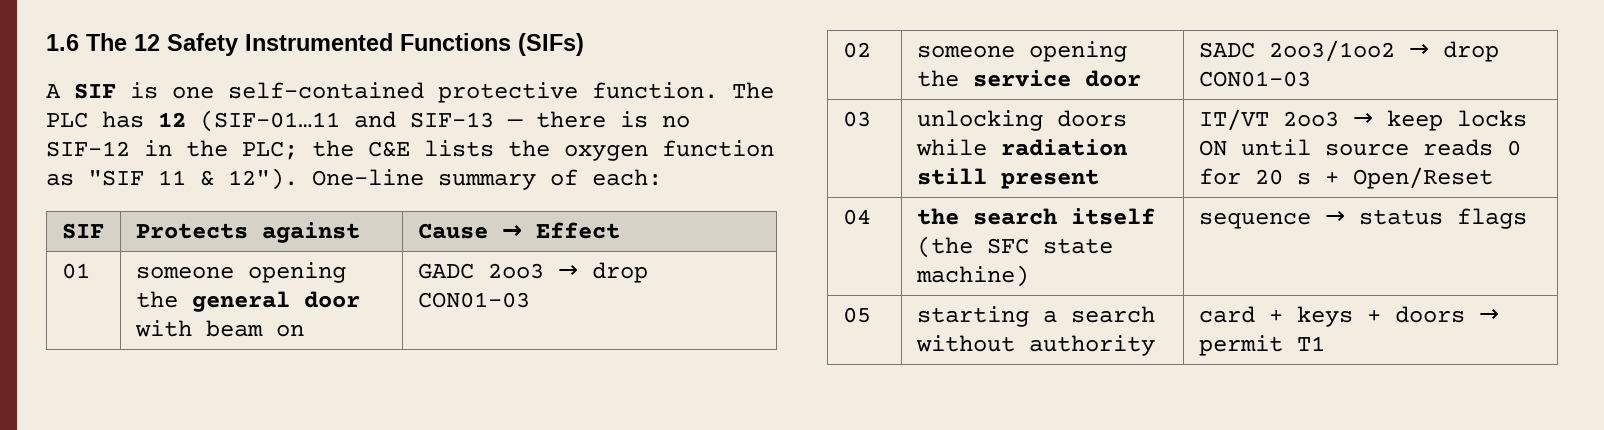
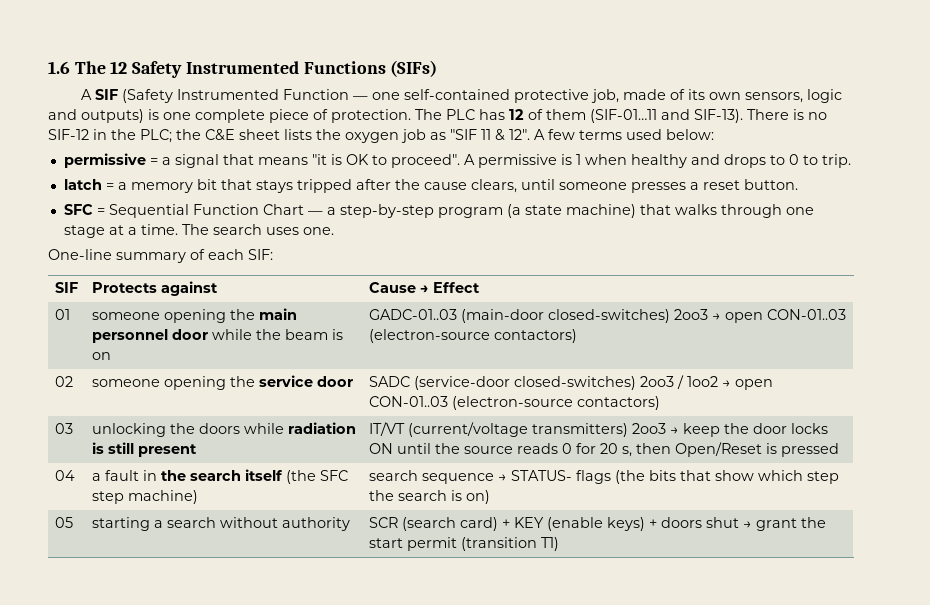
- A SIF is one self-contained protective function. The PLC has 12 (SIF-01…11 and SIF-13 — there is no SIF-12 in the PLC; the C&E lists the oxygen function as "SIF 11 & 12"). One-line summary of each:
+ A SIF (Safety Instrumented Function — one self-contained protective job, made of its own sensors, logic and outputs) is one complete piece of protection. The PLC has 12 of them (SIF-01…11 and SIF-13). There is no SIF-12 in the PLC; the C&E sheet lists the oxygen job as "SIF 11 & 12". A few terms used below:
+ permissive = a signal that means "it is OK to proceed". A permissive is 1 when healthy and drops to 0 to trip.
+ latch = a memory bit that stays tripped after the cause clears, until someone presses a reset button.
+ SFC = Sequential Function Chart — a step-by-step program (a state machine) that walks through one stage at a time. The search uses one.
+ One-line summary of each SIF:
- 01 | someone opening the general door with beam on | GADC 2oo3 → drop CON01-03
+ 01 | someone opening the main personnel door while the beam is on | GADC-01..03 (main-door closed-switches) 2oo3 → open CON-01..03 (electron-source contactors)
- 02 | someone opening the service door | SADC 2oo3/1oo2 → drop CON01-03
+ 02 | someone opening the service door | SADC (service-door closed-switches) 2oo3 / 1oo2 → open CON-01..03 (electron-source contactors)
- 03 | unlocking doors while radiation still present | IT/VT 2oo3 → keep locks ON until source reads 0 for 20 s + Open/Reset
+ 03 | unlocking the doors while radiation is still present | IT/VT (current/voltage transmitters) 2oo3 → keep the door locks ON until the source reads 0 for 20 s, then Open/Reset is pressed
- 04 | the search itself (the SFC state machine) | sequence → status flags
+ 04 | a fault in the search itself (the SFC step machine) | search sequence → STATUS- flags (the bits that show which step the search is on)
- 05 | starting a search without authority | card + keys + doors → permit T1
+ 05 | starting a search without authority | SCR (search card) + KEY (enable keys) + doors shut → grant the start permit (transition T1)

